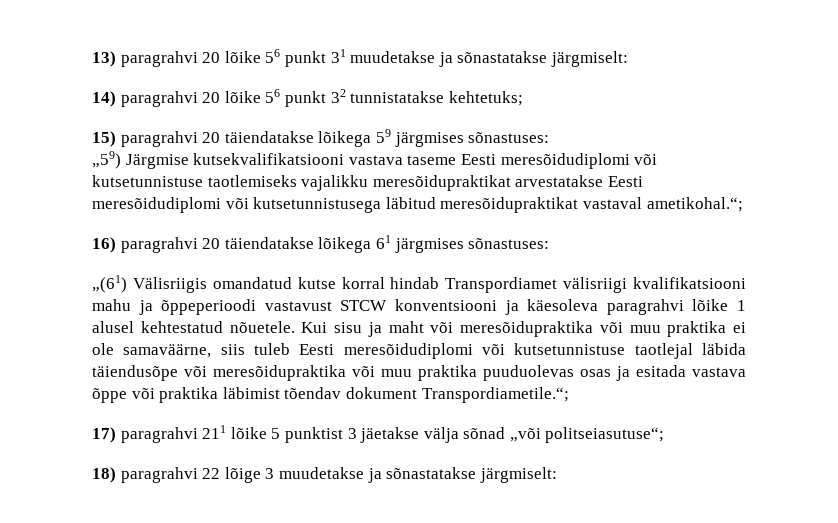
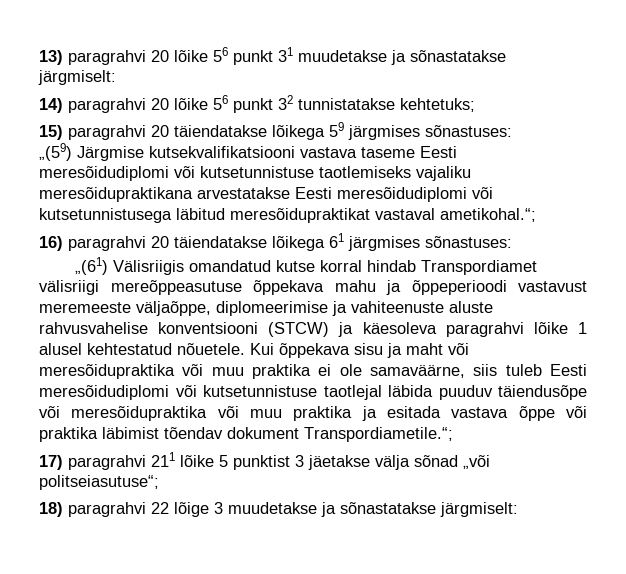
- „59) Järgmise kutsekvalifikatsiooni vastava taseme Eesti meresõidudiplomi või kutsetunnistuse taotlemiseks vajalikku meresõidupraktikat arvestatakse Eesti meresõidudiplomi või kutsetunnistusega läbitud meresõidupraktikat vastaval ametikohal.“;
+ „(59) Järgmise kutsekvalifikatsiooni vastava taseme Eesti meresõidudiplomi või kutsetunnistuse taotlemiseks vajaliku meresõidupraktikana arvestatakse Eesti meresõidudiplomi või kutsetunnistusega läbitud meresõidupraktikat vastaval ametikohal.“;
- „(61) Välisriigis omandatud kutse korral hindab Transpordiamet välisriigi kvalifikatsiooni mahu ja õppeperioodi vastavust STCW konventsiooni ja käesoleva paragrahvi lõike 1 alusel kehtestatud nõuetele.
+ „(61) Välisriigis omandatud kutse korral hindab Transpordiamet välisriigi mereõppeasutuse õppekava mahu ja õppeperioodi vastavust meremeeste väljaõppe, diplomeerimise ja vahiteenuste aluste rahvusvahelise konventsiooni (STCW) ja käesoleva paragrahvi lõike 1 alusel kehtestatud nõuetele.
- Kui sisu ja maht või meresõidupraktika või muu praktika ei ole samaväärne, siis tuleb Eesti meresõidudiplomi või kutsetunnistuse taotlejal läbida täiendusõpe või meresõidupraktika või muu praktika puuduolevas osas ja esitada vastava õppe või praktika läbimist tõendav dokument Transpordiametile.“;
+ Kui õppekava sisu ja maht või meresõidupraktika või muu praktika ei ole samaväärne, siis tuleb Eesti meresõidudiplomi või kutsetunnistuse taotlejal läbida puuduv täiendusõpe või meresõidupraktika või muu praktika ja esitada vastava õppe või praktika läbimist tõendav dokument Transpordiametile.“;

